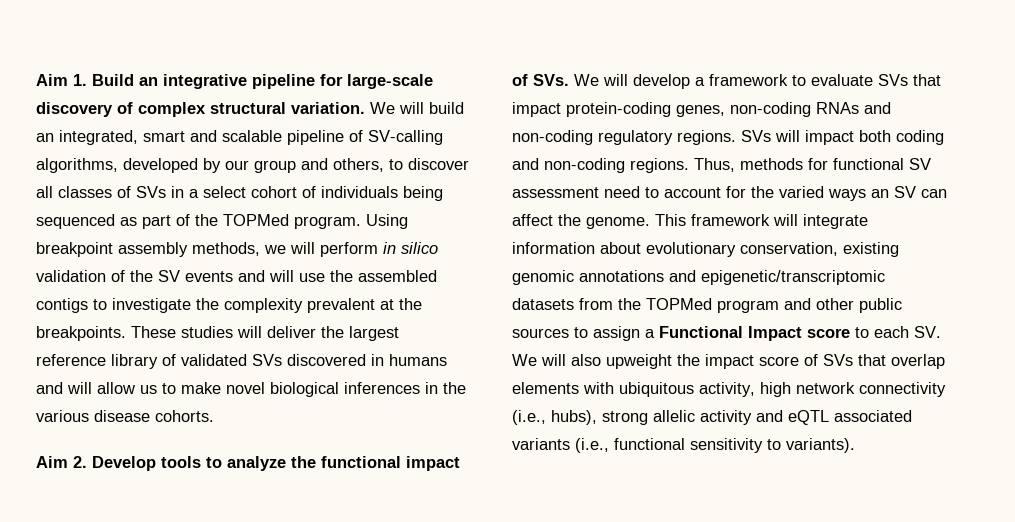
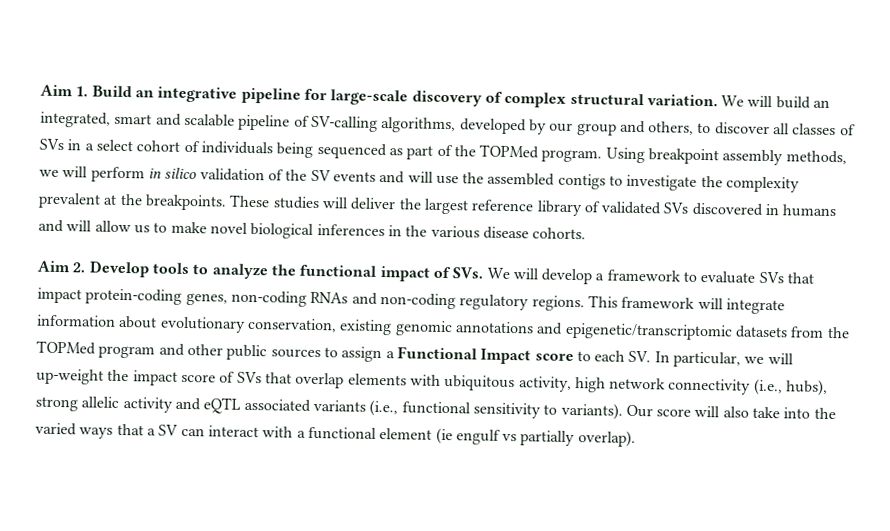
- SVs will impact both coding and non-coding regions. Thus, methods for functional SV assessment need to account for the varied ways an SV can affect the genome.
- This framework will integrate information about evolutionary conservation, existing genomic annotations and epigenetic/transcriptomic datasets from the TOPMed program and other public sources to assign a Functional Impact score to each SV. We will also upweight the impact score of SVs that overlap elements with ubiquitous activity, high network connectivity (i.e., hubs), strong allelic activity and eQTL associated variants (i.e., functional sensitivity to variants).
+ This framework will integrate information about evolutionary conservation, existing genomic annotations and epigenetic/transcriptomic datasets from the TOPMed program and other public sources to assign a Functional Impact score to each SV. In particular, we will up-weight the impact score of SVs that overlap elements with ubiquitous activity, high network connectivity (i.e., hubs), strong allelic activity and eQTL associated variants (i.e., functional sensitivity to variants).
+ Our score will also take into the varied ways that a SV can interact with a functional element (ie engulf vs partially overlap).

